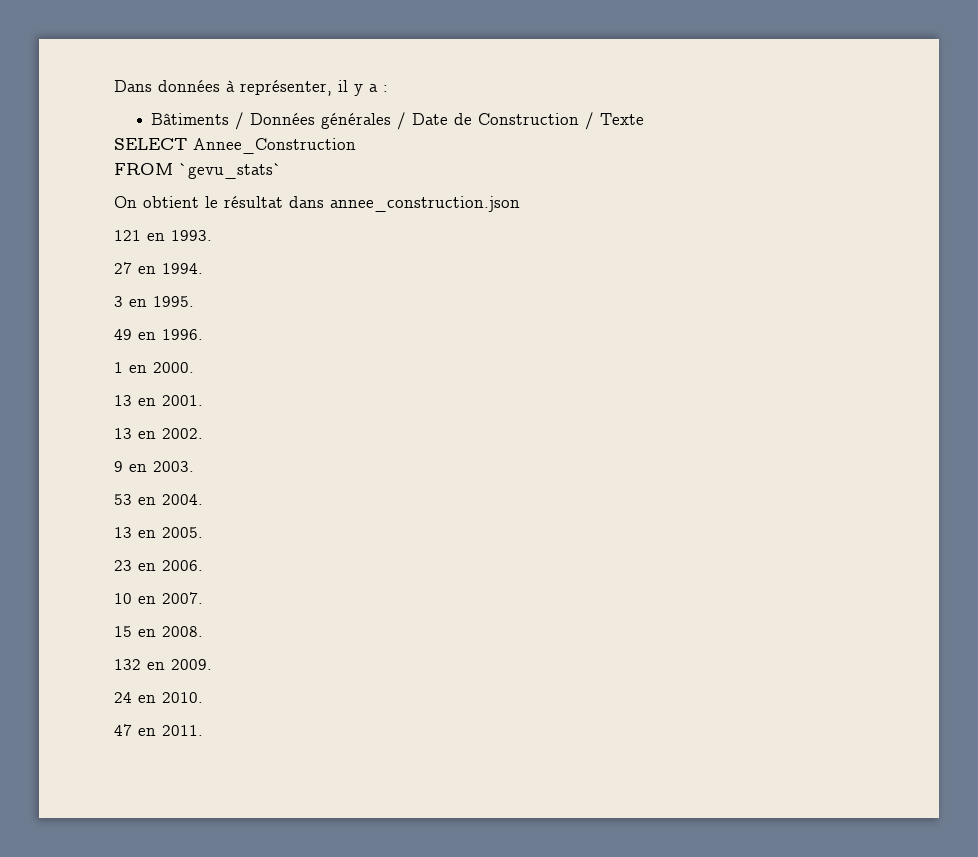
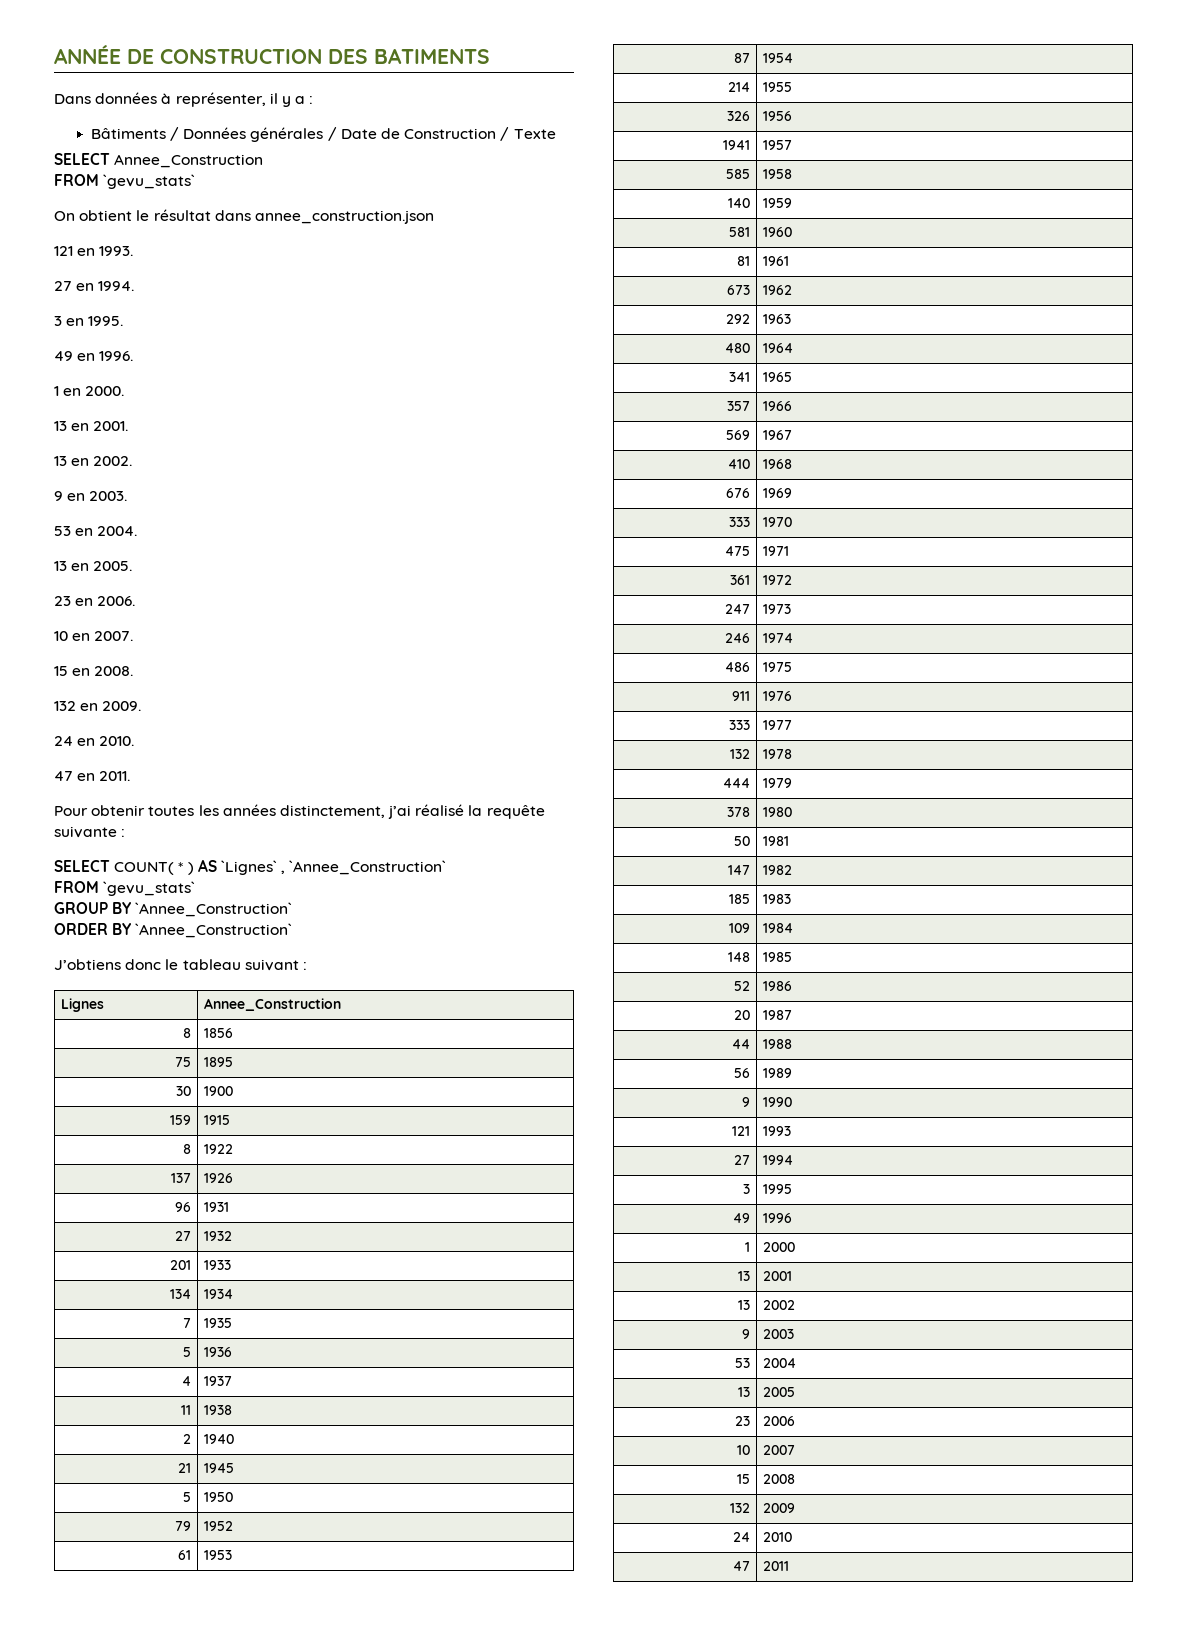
+ ANNÉE DE CONSTRUCTION DES BATIMENTS
+ Pour obtenir toutes les années distinctement, j’ai réalisé la requête suivante :
+ SELECT COUNT( * ) AS `Lignes` , `Annee_Construction`
+ FROM `gevu_stats`
+ GROUP BY `Annee_Construction`
+ ORDER BY `Annee_Construction`
+ J’obtiens donc le tableau suivant :
+ Lignes | Annee_Construction
+ 8 | 1856
+ 75 | 1895
+ 30 | 1900
+ 159 | 1915
+ 8 | 1922
+ 137 | 1926
+ 96 | 1931
+ 27 | 1932
+ 201 | 1933
+ 134 | 1934
+ 7 | 1935
+ 5 | 1936
+ 4 | 1937
+ 11 | 1938
+ 2 | 1940
+ 21 | 1945
+ 5 | 1950
+ 79 | 1952
+ 61 | 1953
+ 87 | 1954
+ 214 | 1955
+ 326 | 1956
+ 1941 | 1957
+ 585 | 1958
+ 140 | 1959
+ 581 | 1960
+ 81 | 1961
+ 673 | 1962
+ 292 | 1963
+ 480 | 1964
+ 341 | 1965
+ 357 | 1966
+ 569 | 1967
+ 410 | 1968
+ 676 | 1969
+ 333 | 1970
+ 475 | 1971
+ 361 | 1972
+ 247 | 1973
+ 246 | 1974
+ 486 | 1975
+ 911 | 1976
+ 333 | 1977
+ 132 | 1978
+ 444 | 1979
+ 378 | 1980
+ 50 | 1981
+ 147 | 1982
+ 185 | 1983
+ 109 | 1984
+ 148 | 1985
+ 52 | 1986
+ 20 | 1987
+ 44 | 1988
+ 56 | 1989
+ 9 | 1990
+ 121 | 1993
+ 27 | 1994
+ 3 | 1995
+ 49 | 1996
+ 1 | 2000
+ 13 | 2001
+ 13 | 2002
+ 9 | 2003
+ 53 | 2004
+ 13 | 2005
+ 23 | 2006
+ 10 | 2007
+ 15 | 2008
+ 132 | 2009
+ 24 | 2010
+ 47 | 2011

